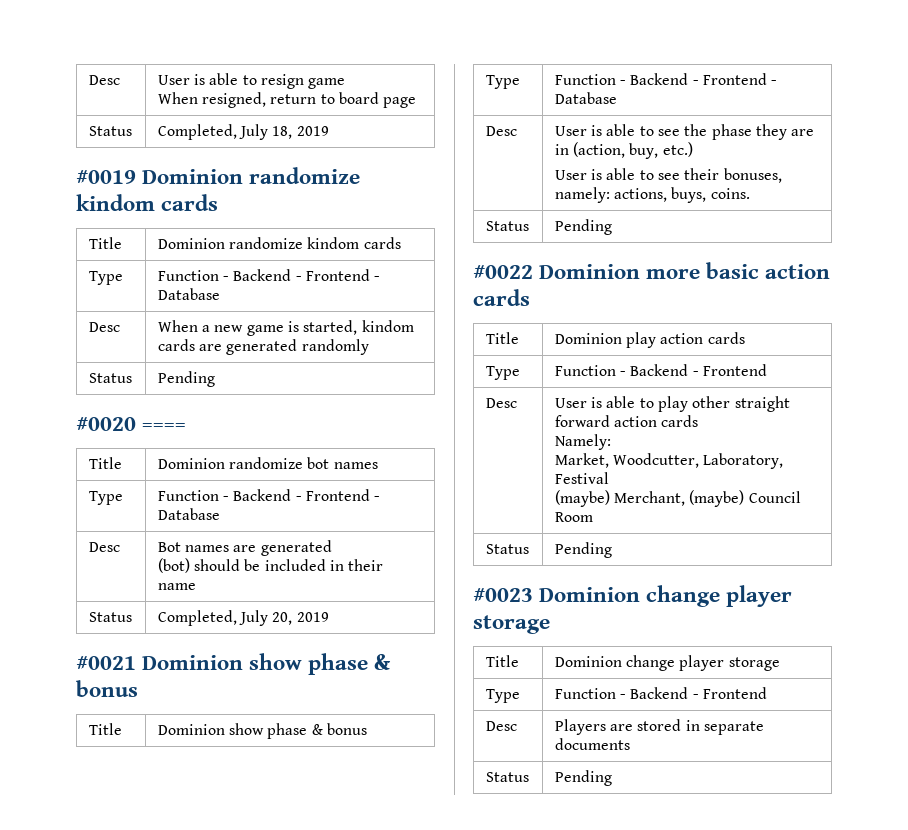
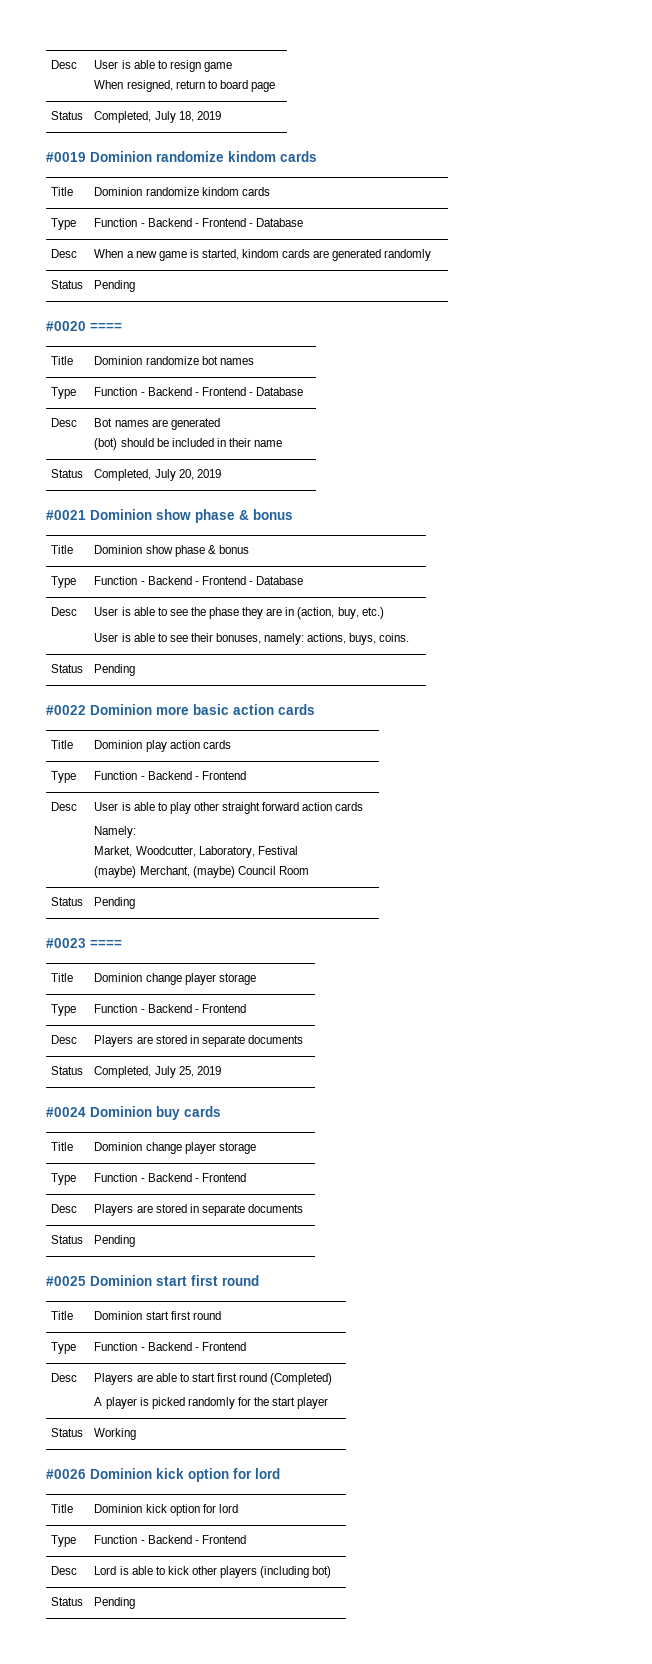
- #0023 Dominion change player storage
+ #0023 ====
+ Title | Dominion change player storage
+ Type | Function - Backend - Frontend
+ Desc | Players are stored in separate documents
+ Status | Completed, July 25, 2019
+ #0024 Dominion buy cards
+ #0025 Dominion start first round
+ Title | Dominion start first round
+ Type | Function - Backend - Frontend
+ Desc | Players are able to start first round (Completed)
+ A player is picked randomly for the start player
+ Status | Working
+ #0026 Dominion kick option for lord
+ Title | Dominion kick option for lord
+ Type | Function - Backend - Frontend
+ Desc | Lord is able to kick other players (including bot)
+ Status | Pending

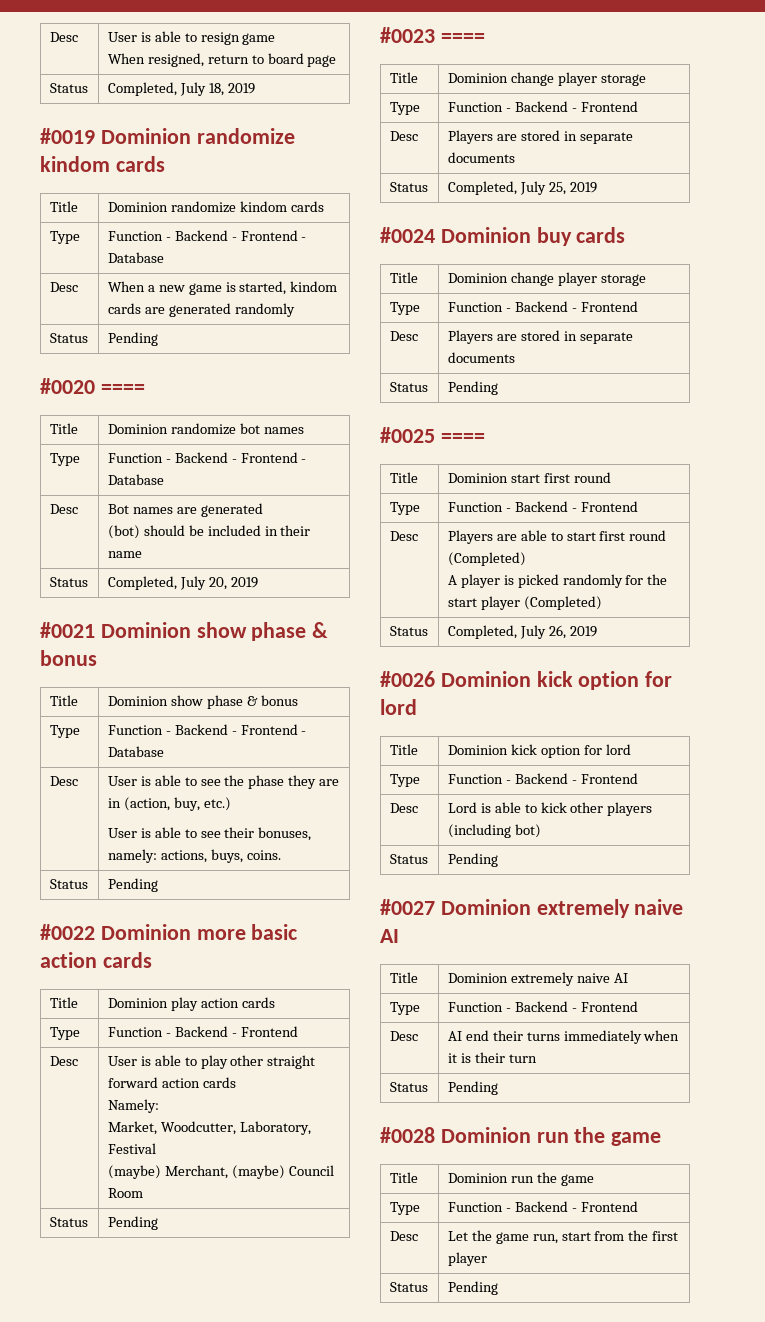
- #0025 Dominion start first round
+ #0025 ====
  Desc | Players are able to start first round (Completed)
- A player is picked randomly for the start player
- Status | Working
+ A player is picked randomly for the start player (Completed)
+ Status | Completed, July 26, 2019
+ #0027 Dominion extremely naive AI
+ Title | Dominion extremely naive AI
+ Type | Function - Backend - Frontend
+ Desc | AI end their turns immediately when it is their turn
+ Status | Pending
+ #0028 Dominion run the game
+ Title | Dominion run the game
+ Type | Function - Backend - Frontend
+ Desc | Let the game run, start from the first player
+ Status | Pending

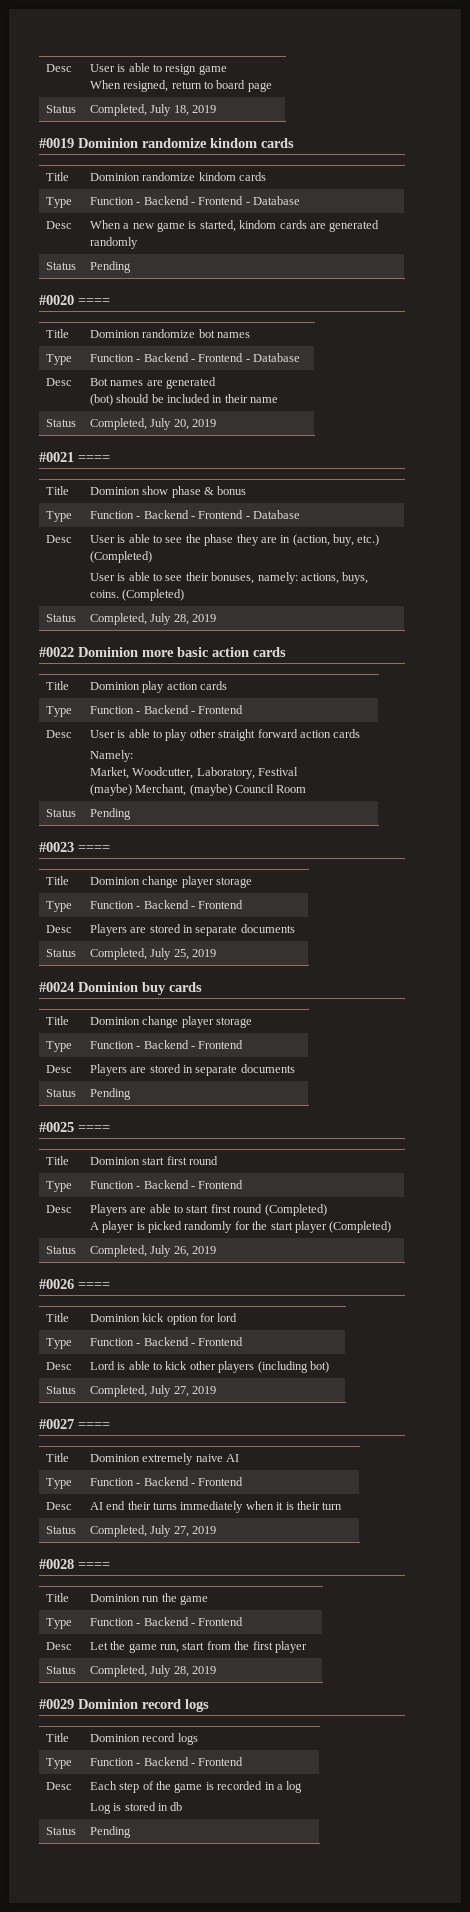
- #0021 Dominion show phase & bonus
+ #0021 ====
- Desc | User is able to see the phase they are in (action, buy, etc.)
- User is able to see their bonuses, namely: actions, buys, coins.
- Status | Pending
+ Desc | User is able to see the phase they are in (action, buy, etc.) (Completed)
+ User is able to see their bonuses, namely: actions, buys, coins. (Completed)
+ Status | Completed, July 28, 2019
- #0026 Dominion kick option for lord
+ #0026 ====
  Desc | Lord is able to kick other players (including bot)
- Status | Pending
- #0027 Dominion extremely naive AI
+ Status | Completed, July 27, 2019
+ #0027 ====
  Desc | AI end their turns immediately when it is their turn
- Status | Pending
- #0028 Dominion run the game
+ Status | Completed, July 27, 2019
+ #0028 ====
  Desc | Let the game run, start from the first player
+ Status | Completed, July 28, 2019
+ #0029 Dominion record logs
+ Title | Dominion record logs
+ Type | Function - Backend - Frontend
+ Desc | Each step of the game is recorded in a log
+ Log is stored in db

